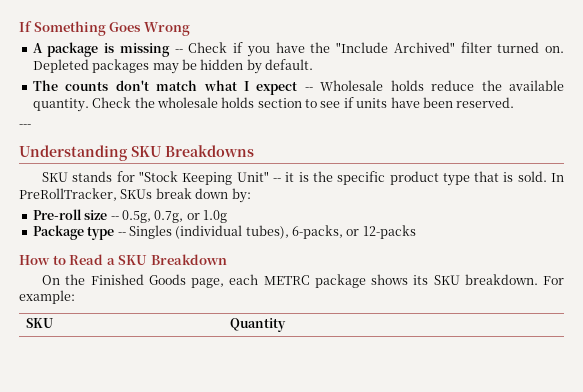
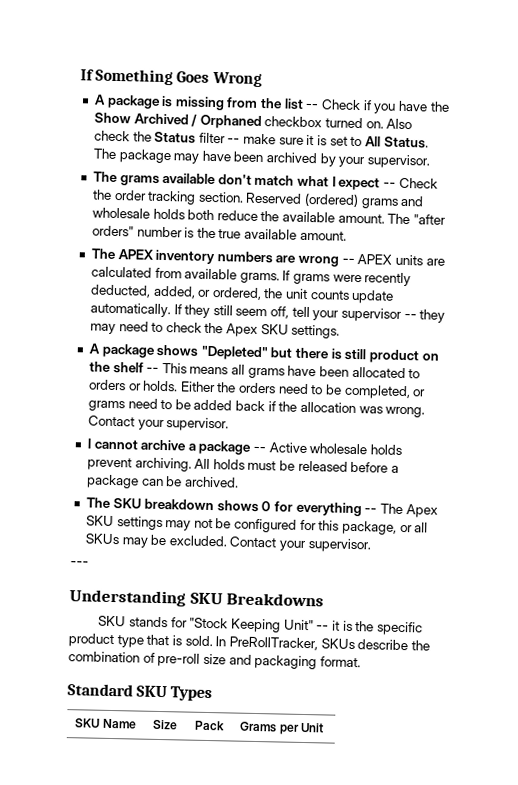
- A package is missing -- Check if you have the "Include Archived" filter turned on. Depleted packages may be hidden by default.
- The counts don't match what I expect -- Wholesale holds reduce the available quantity. Check the wholesale holds section to see if units have been reserved.
+ A package is missing from the list -- Check if you have the Show Archived / Orphaned checkbox turned on. Also check the Status filter -- make sure it is set to All Status. The package may have been archived by your supervisor.
+ The grams available don't match what I expect -- Check the order tracking section. Reserved (ordered) grams and wholesale holds both reduce the available amount. The "after orders" number is the true available amount.
+ The APEX inventory numbers are wrong -- APEX units are calculated from available grams. If grams were recently deducted, added, or ordered, the unit counts update automatically. If they still seem off, tell your supervisor -- they may need to check the Apex SKU settings.
+ A package shows "Depleted" but there is still product on the shelf -- This means all grams have been allocated to orders or holds. Either the orders need to be completed, or grams need to be added back if the allocation was wrong. Contact your supervisor.
+ I cannot archive a package -- Active wholesale holds prevent archiving. All holds must be released before a package can be archived.
+ The SKU breakdown shows 0 for everything -- The Apex SKU settings may not be configured for this package, or all SKUs may be excluded. Contact your supervisor.
- In PreRollTracker, SKUs break down by:
- Pre-roll size -- 0.5g, 0.7g, or 1.0g
- Package type -- Singles (individual tubes), 6-packs, or 12-packs
- How to Read a SKU Breakdown
- On the Finished Goods page, each METRC package shows its SKU breakdown. For example:
- SKU | Quantity
+ In PreRollTracker, SKUs describe the combination of pre-roll size and packaging format.
+ Standard SKU Types
+ SKU Name | Size | Pack | Grams per Unit

